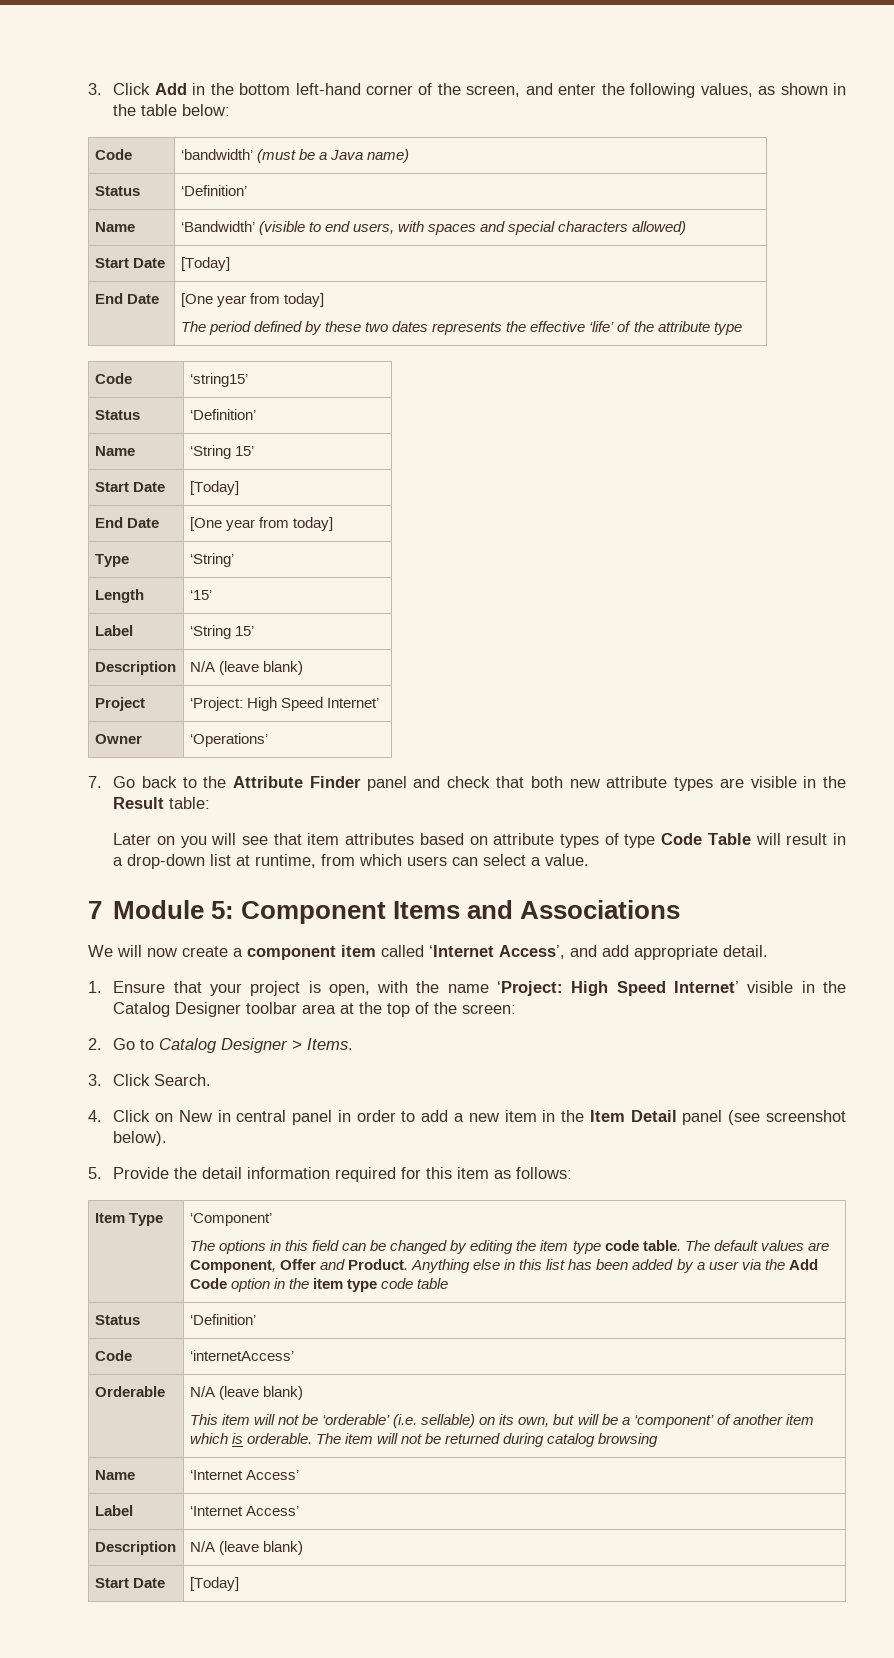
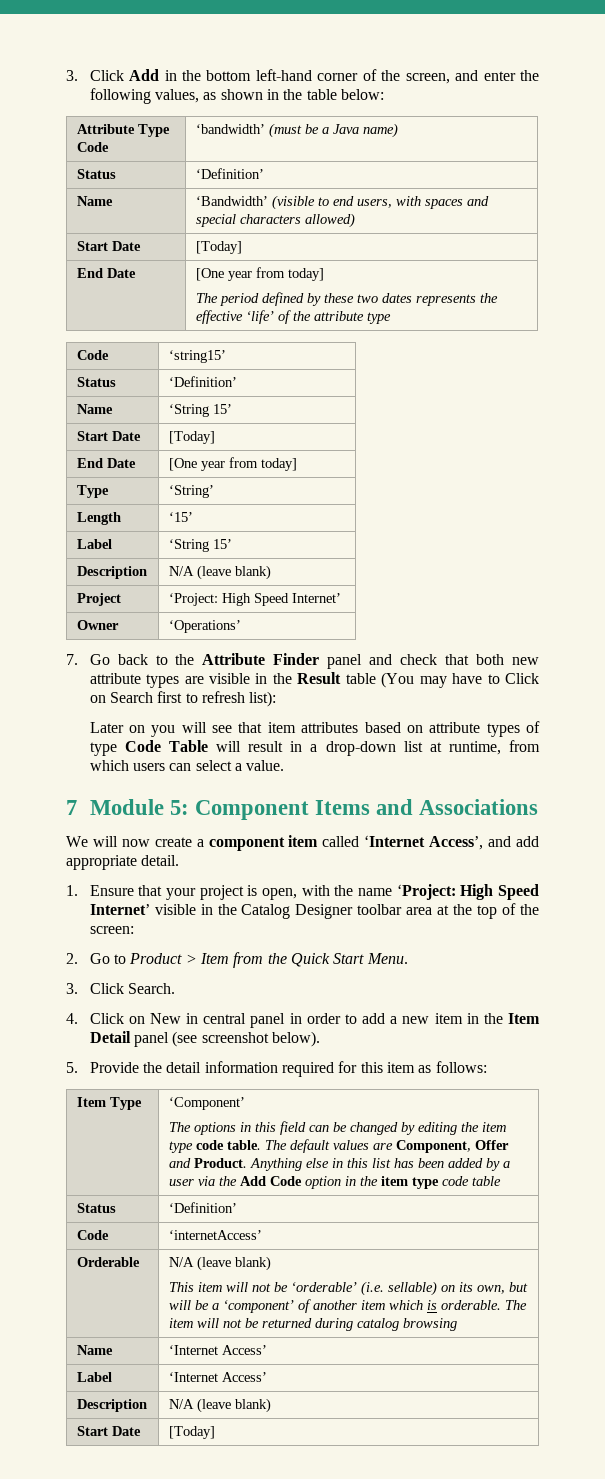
- Code | ‘bandwidth’ (must be a Java name)
+ Attribute Type Code | ‘bandwidth’ (must be a Java name)
- 7. Go back to the Attribute Finder panel and check that both new attribute types are visible in the Result table:
+ 7. Go back to the Attribute Finder panel and check that both new attribute types are visible in the Result table (You may have to Click on Search first to refresh list):
- 2. Go to Catalog Designer > Items.
+ 2. Go to Product > Item from the Quick Start Menu.

